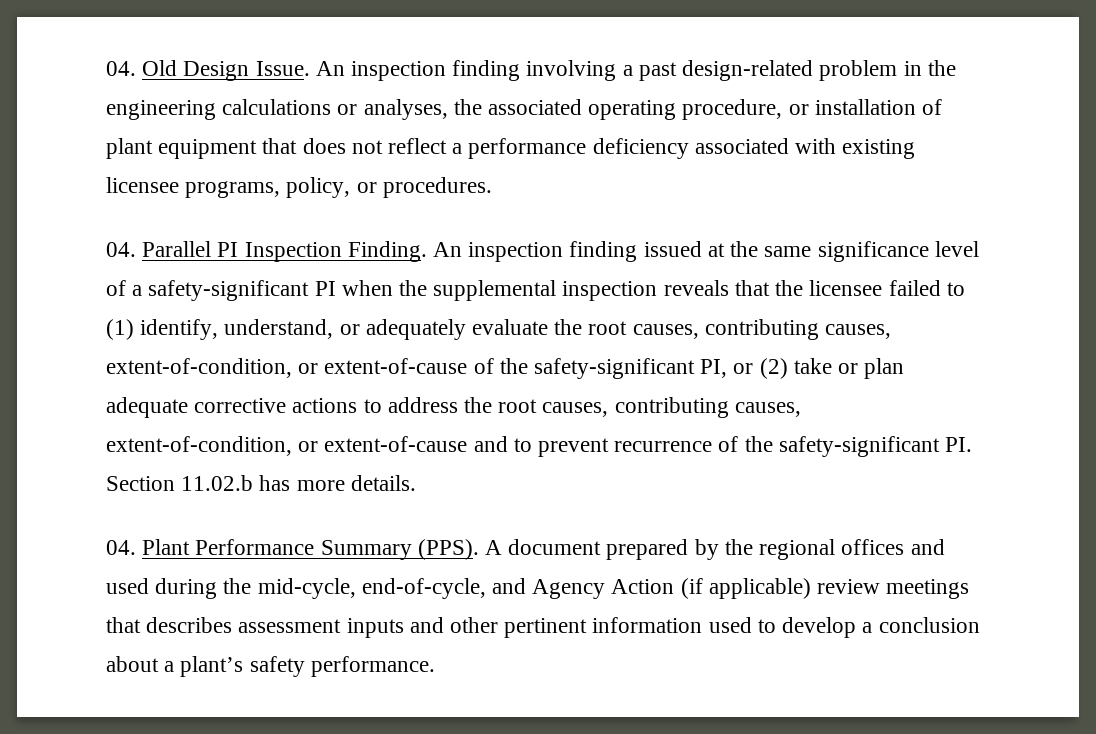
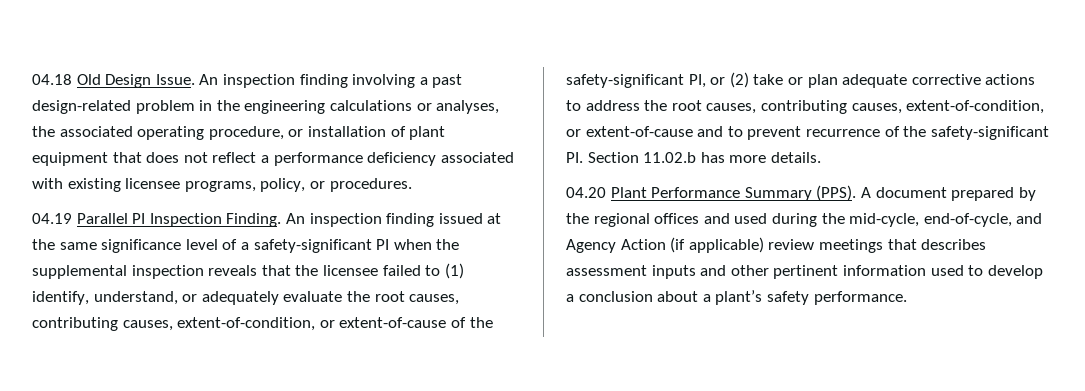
- 04. Old Design Issue.
+ 04.18 Old Design Issue.
- 04. Parallel PI Inspection Finding.
+ 04.19 Parallel PI Inspection Finding.
- 04. Plant Performance Summary (PPS).
+ 04.20 Plant Performance Summary (PPS).

